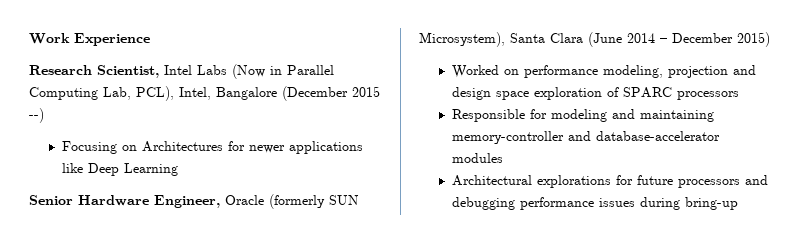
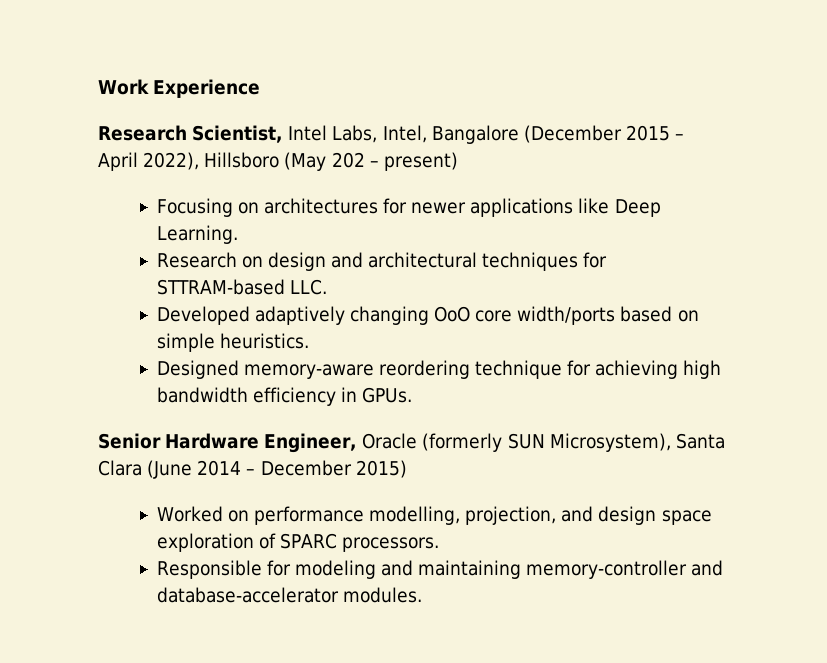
- Research Scientist, Intel Labs (Now in Parallel Computing Lab, PCL), Intel, Bangalore (December 2015 --)
+ Research Scientist, Intel Labs, Intel, Bangalore (December 2015 – April 2022), Hillsboro (May 202 – present)
- Focusing on Architectures for newer applications like Deep Learning
+ Focusing on architectures for newer applications like Deep Learning.
+ Research on design and architectural techniques for STTRAM-based LLC.
+ Developed adaptively changing OoO core width/ports based on simple heuristics.
+ Designed memory-aware reordering technique for achieving high bandwidth efficiency in GPUs.
- Worked on performance modeling, projection and design space exploration of SPARC processors
+ Worked on performance modelling, projection, and design space exploration of SPARC processors.
- Responsible for modeling and maintaining memory-controller and database-accelerator modules
- Architectural explorations for future processors and debugging performance issues during bring-up
+ Responsible for modeling and maintaining memory-controller and database-accelerator modules.

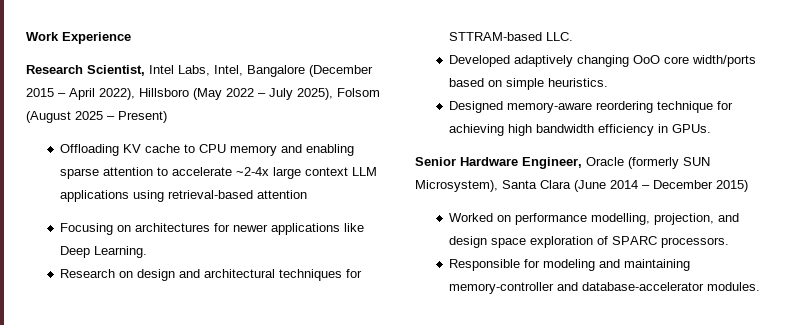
- Research Scientist, Intel Labs, Intel, Bangalore (December 2015 – April 2022), Hillsboro (May 202 – present)
+ Research Scientist, Intel Labs, Intel, Bangalore (December 2015 – April 2022), Hillsboro (May 2022 – July 2025), Folsom (August 2025 – Present)
+ Offloading KV cache to CPU memory and enabling sparse attention to accelerate ~2-4x large context LLM applications using retrieval-based attention

